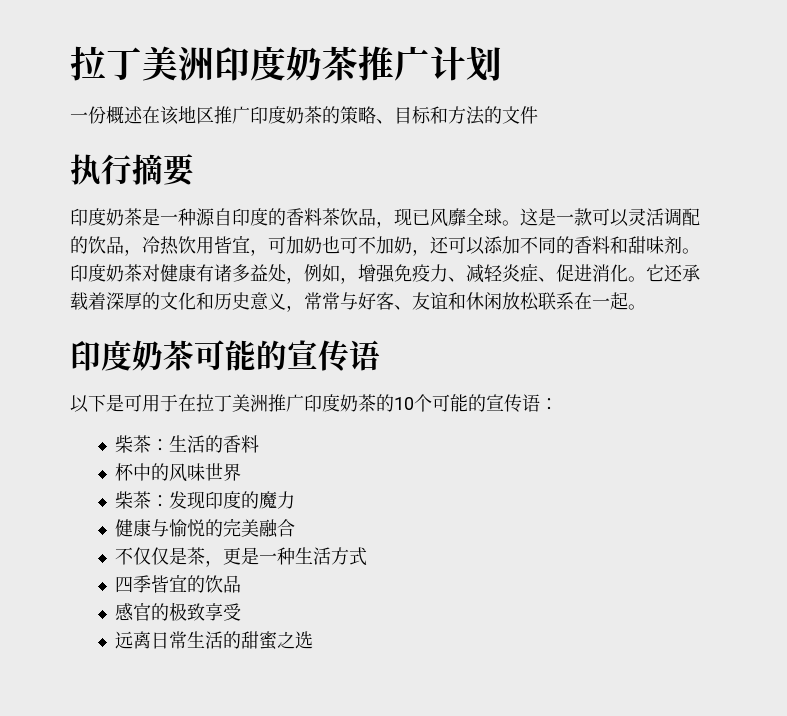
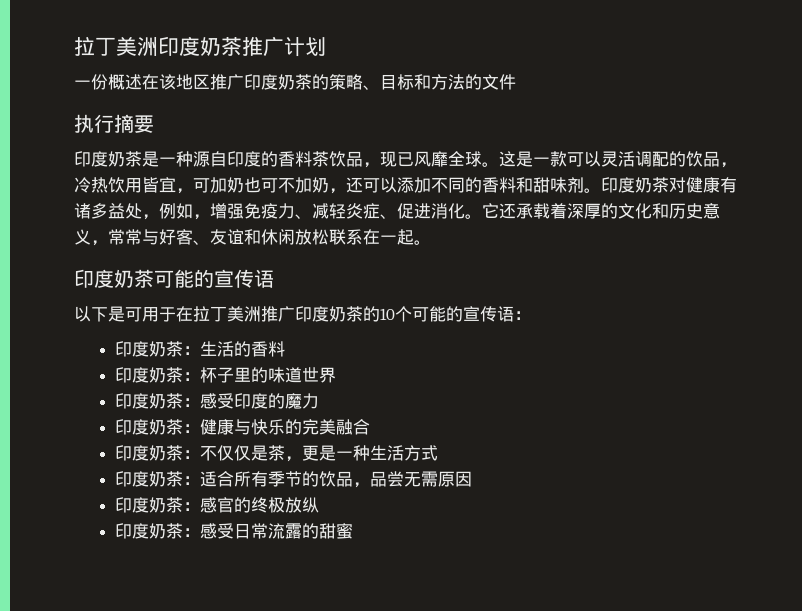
- 柴茶：生活的香料
+ 印度奶茶：生活的香料
- 杯中的风味世界
- 柴茶：发现印度的魔力
- 健康与愉悦的完美融合
+ 印度奶茶：杯子里的味道世界
+ 印度奶茶：感受印度的魔力
+ 印度奶茶：健康与快乐的完美融合
- 不仅仅是茶，更是一种生活方式
+ 印度奶茶：不仅仅是茶，更是一种生活方式
- 四季皆宜的饮品
- 感官的极致享受
- 远离日常生活的甜蜜之选
+ 印度奶茶：适合所有季节的饮品，品尝无需原因
+ 印度奶茶：感官的终极放纵
+ 印度奶茶：感受日常流露的甜蜜

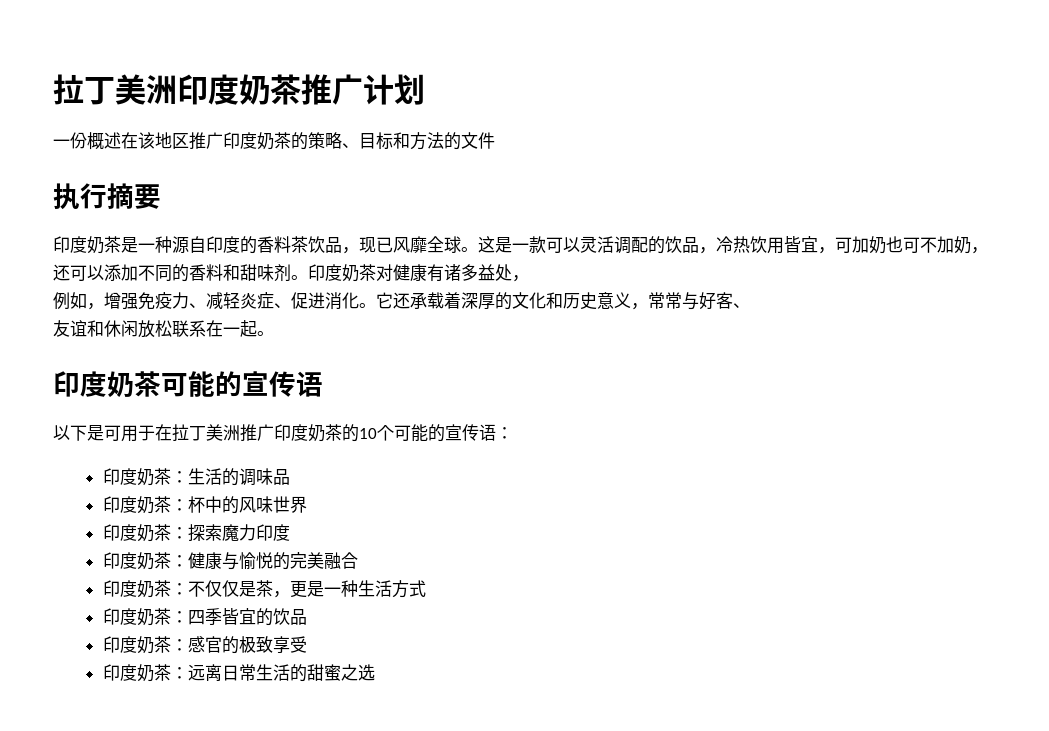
- 印度奶茶对健康有诸多益处，例如，增强免疫力、减轻炎症、促进消化。
+ 印度奶茶对健康有诸多益处，
+ 例如，增强免疫力、减轻炎症、促进消化。
- 它还承载着深厚的文化和历史意义，常常与好客、友谊和休闲放松联系在一起。
+ 它还承载着深厚的文化和历史意义，常常与好客、
+ 友谊和休闲放松联系在一起。
- 印度奶茶：生活的香料
+ 印度奶茶：生活的调味品
- 印度奶茶：杯子里的味道世界
+ 印度奶茶：杯中的风味世界
- 印度奶茶：感受印度的魔力
+ 印度奶茶：探索魔力印度
- 印度奶茶：健康与快乐的完美融合
+ 印度奶茶：健康与愉悦的完美融合
- 印度奶茶：适合所有季节的饮品，品尝无需原因
+ 印度奶茶：四季皆宜的饮品
- 印度奶茶：感官的终极放纵
- 印度奶茶：感受日常流露的甜蜜
+ 印度奶茶：感官的极致享受
+ 印度奶茶：远离日常生活的甜蜜之选

